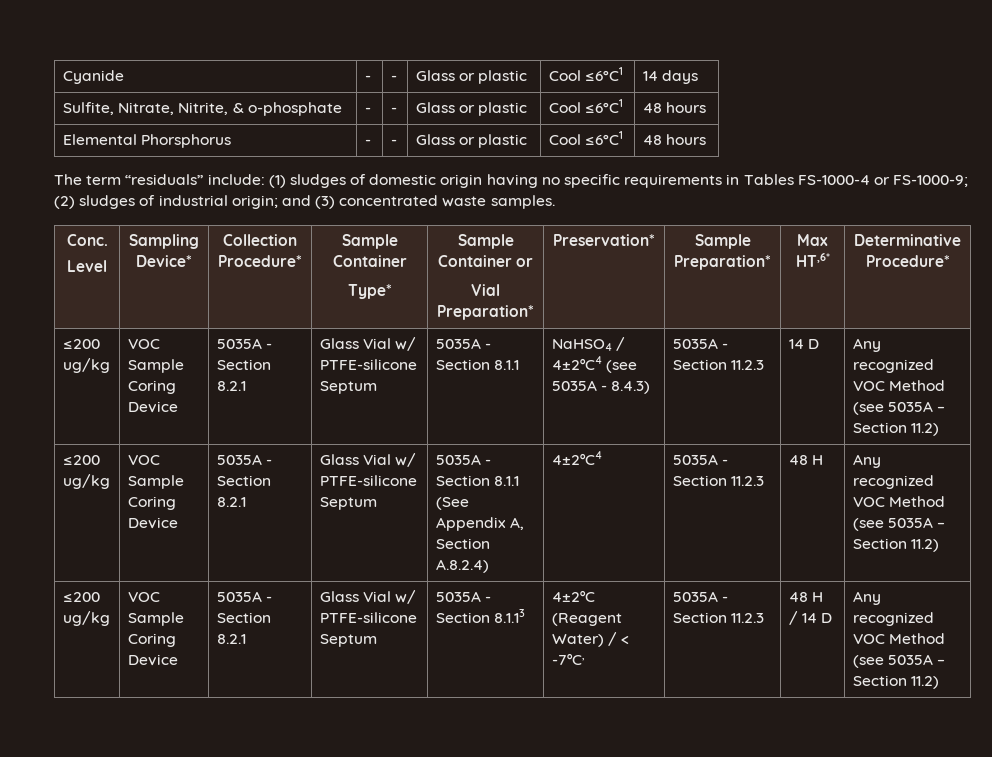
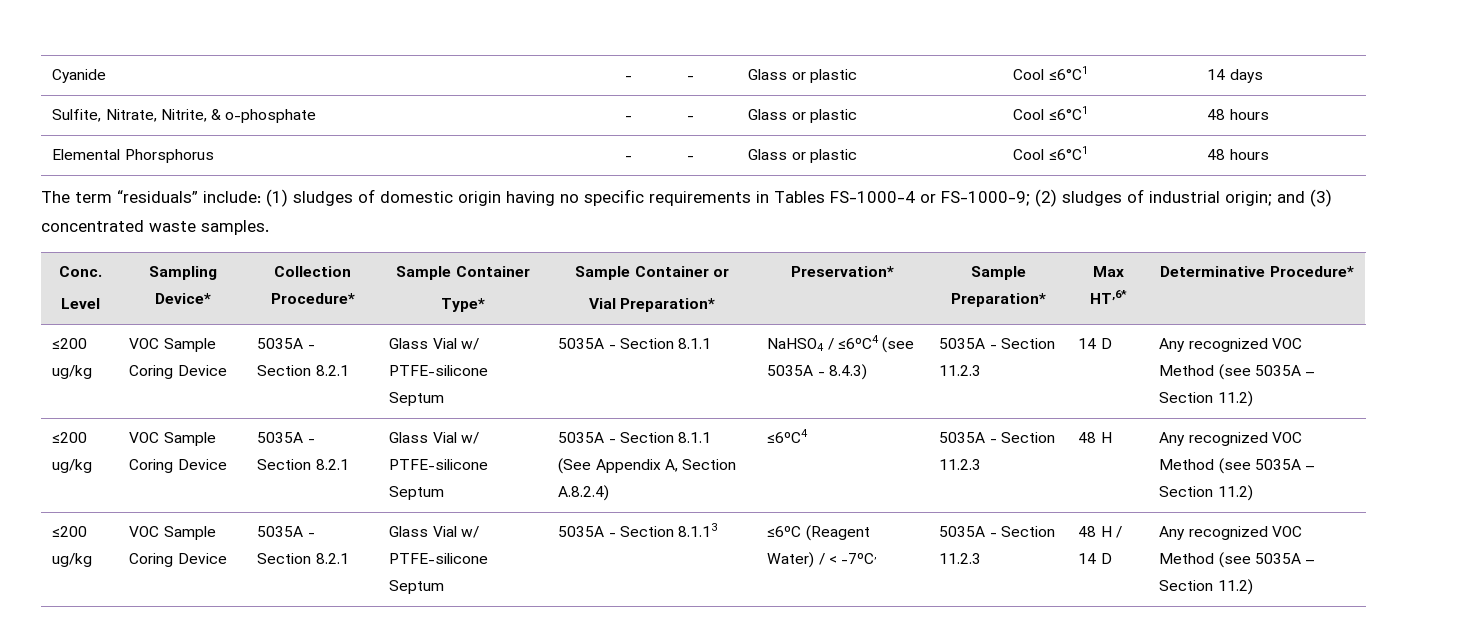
- NaHSO4 / 4±2ºC4 (see 5035A - 8.4.3)
+ NaHSO4 / ≤6ºC4 (see 5035A - 8.4.3)
- ≤200 ug/kg | VOC Sample Coring Device | 5035A - Section 8.2.1 | Glass Vial w/ PTFE-silicone Septum | 5035A - Section 8.1.1 (See Appendix A, Section A.8.2.4) | 4±2ºC4 | 5035A - Section 11.2.3 | 48 H | Any recognized VOC Method (see 5035A – Section 11.2)
+ ≤200 ug/kg | VOC Sample Coring Device | 5035A - Section 8.2.1 | Glass Vial w/ PTFE-silicone Septum | 5035A - Section 8.1.1 (See Appendix A, Section A.8.2.4) | ≤6ºC4 | 5035A - Section 11.2.3 | 48 H | Any recognized VOC Method (see 5035A – Section 11.2)
- 4±2ºC (Reagent Water) / < -7ºC,
+ ≤6ºC (Reagent Water) / < -7ºC,

